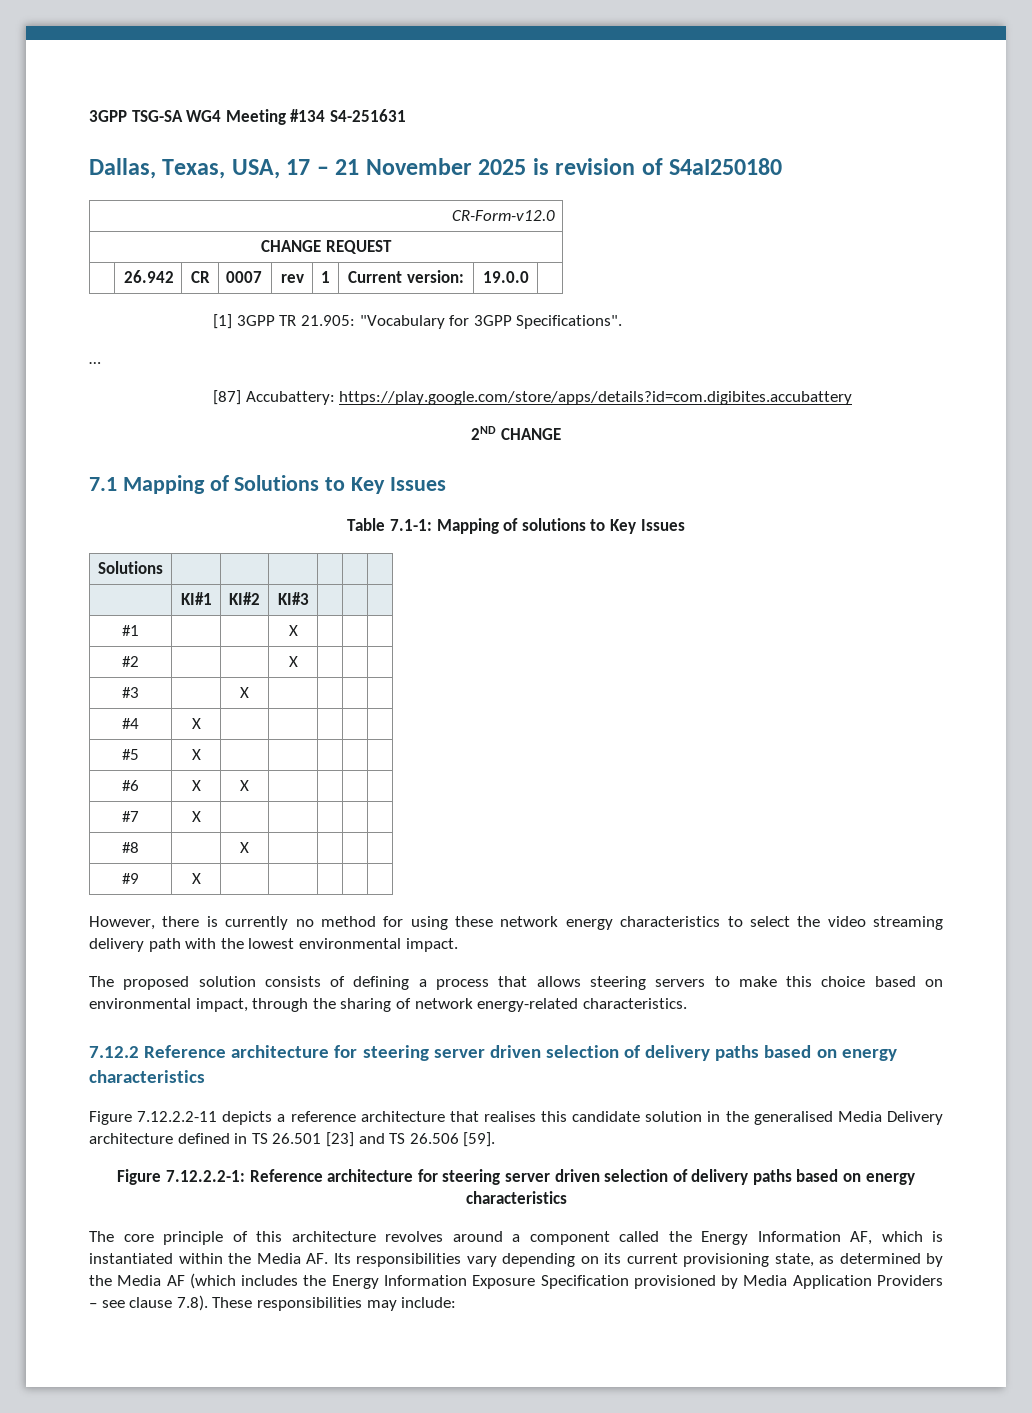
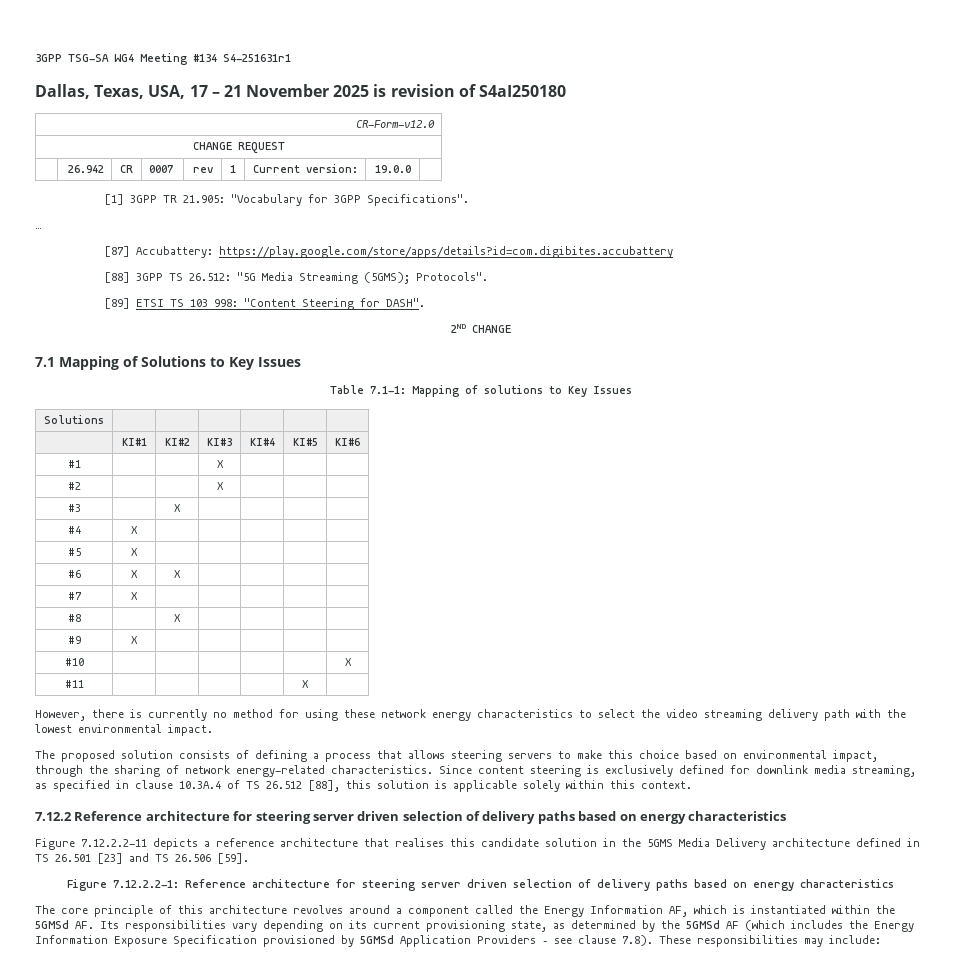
- 3GPP TSG-SA WG4 Meeting #134 S4-251631
+ 3GPP TSG-SA WG4 Meeting #134 S4-251631r1
+ [88] 3GPP TS 26.512: "5G Media Streaming (5GMS); Protocols".
+ [89] ETSI TS 103 998: "Content Steering for DASH".
- | KI#1 | KI#2 | KI#3 | | |
+ | KI#1 | KI#2 | KI#3 | KI#4 | KI#5 | KI#6
+ #10 | | | | | | X
+ #11 | | | | | X |
+ Since content steering is exclusively defined for downlink media streaming, as specified in clause 10.3A.4 of TS 26.512 [88], this solution is applicable solely within this context.
- Figure 7.12.2.2-11 depicts a reference architecture that realises this candidate solution in the generalised Media Delivery architecture defined in TS 26.501 [23] and TS 26.506 [59].
+ Figure 7.12.2.2-11 depicts a reference architecture that realises this candidate solution in the 5GMS Media Delivery architecture defined in TS 26.501 [23] and TS 26.506 [59].
- The core principle of this architecture revolves around a component called the Energy Information AF, which is instantiated within the Media AF. Its responsibilities vary depending on its current provisioning state, as determined by the Media AF (which includes the Energy Information Exposure Specification provisioned by Media Application Providers – see clause 7.8). These responsibilities may include:
+ The core principle of this architecture revolves around a component called the Energy Information AF, which is instantiated within the 5GMSd AF. Its responsibilities vary depending on its current provisioning state, as determined by the 5GMSd AF (which includes the Energy Information Exposure Specification provisioned by 5GMSd Application Providers – see clause 7.8). These responsibilities may include:

